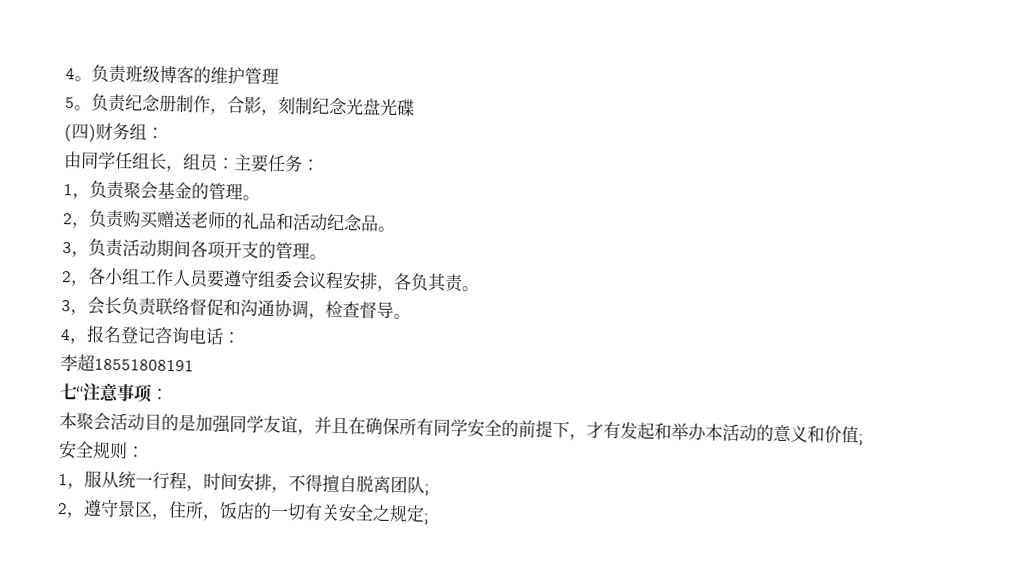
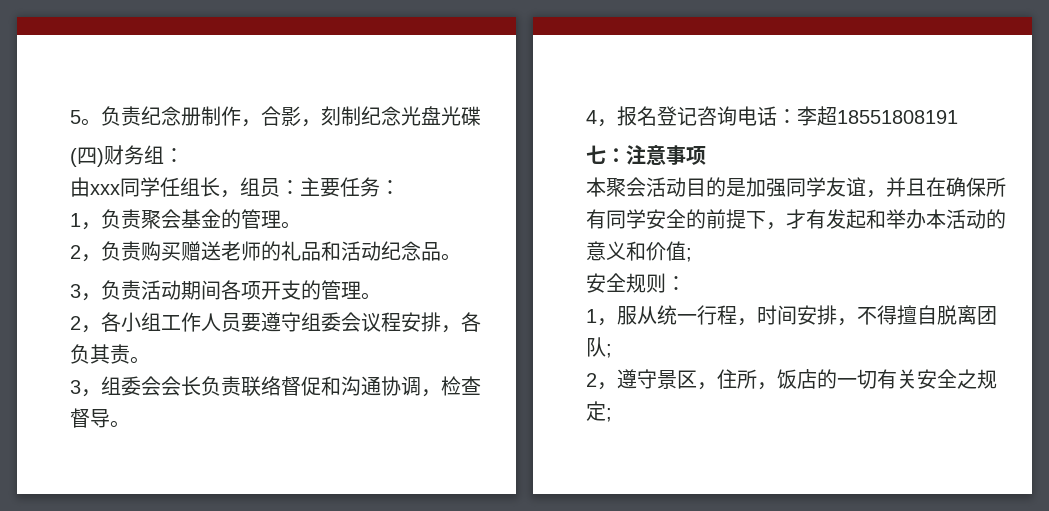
- 4。负责班级博客的维护管理
- 由同学任组长，组员：主要任务：
+ 由xxx同学任组长，组员：主要任务：
- 3，会长负责联络督促和沟通协调，检查督导。
+ 3，组委会会长负责联络督促和沟通协调，检查督导。
- 4，报名登记咨询电话：
- 李超18551808191
+ 4，报名登记咨询电话：李超18551808191
- 七“注意事项：
+ 七：注意事项

